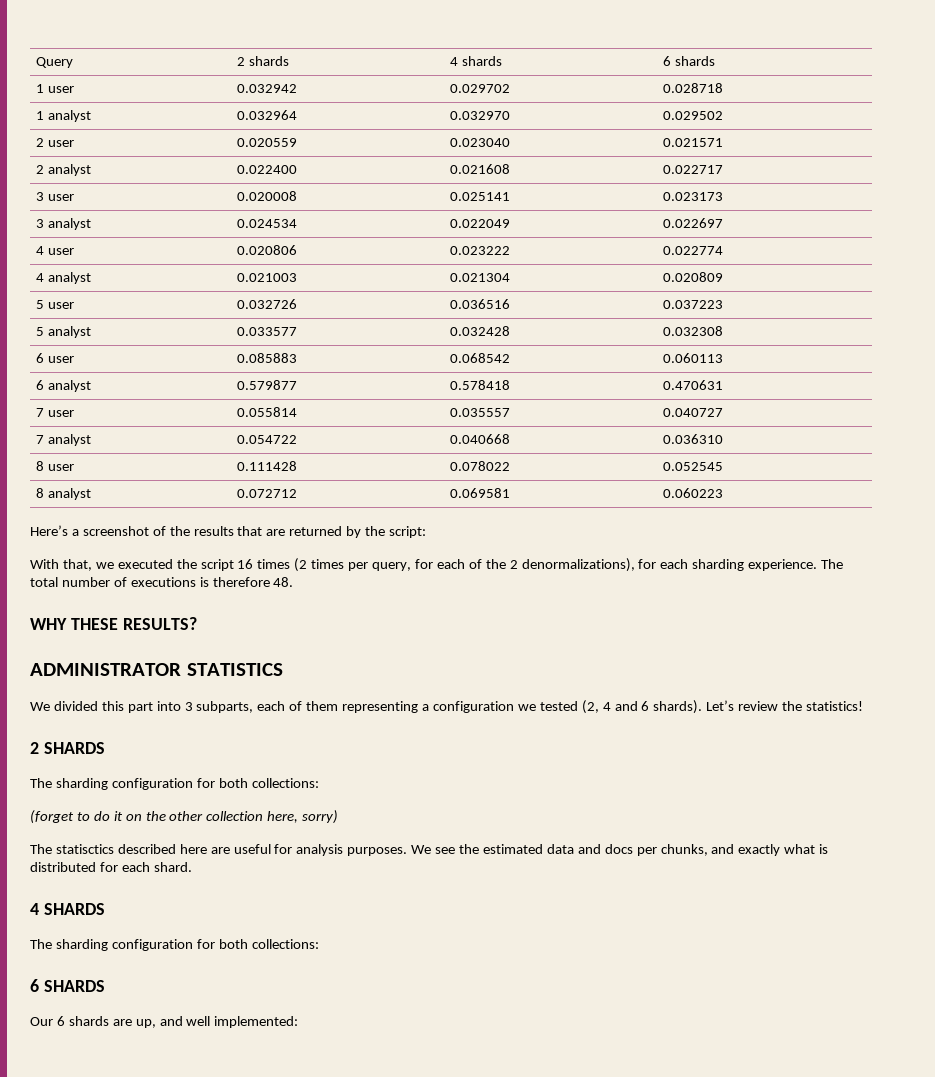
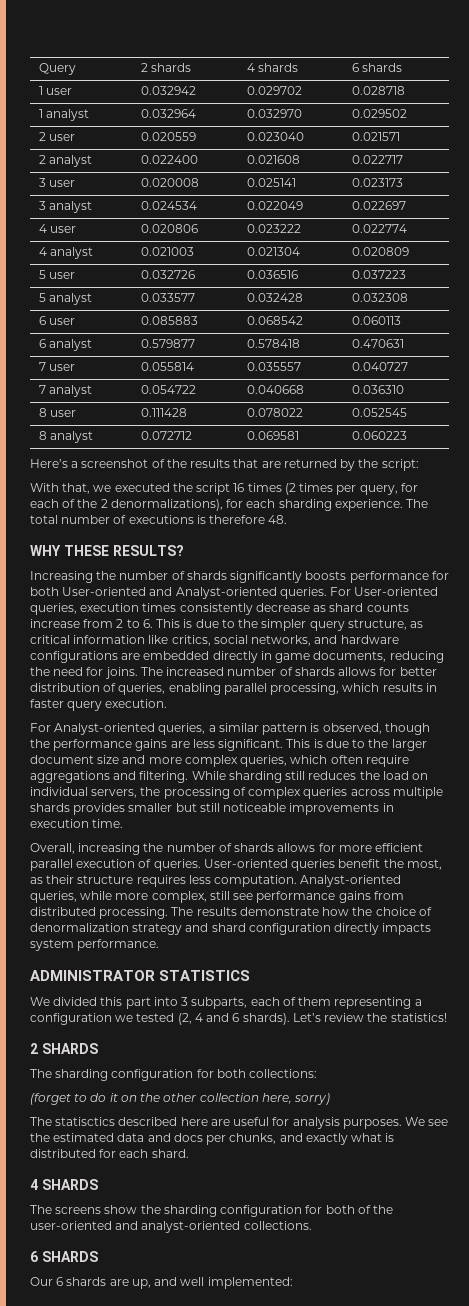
+ Increasing the number of shards significantly boosts performance for both User-oriented and Analyst-oriented queries. For User-oriented queries, execution times consistently decrease as shard counts increase from 2 to 6. This is due to the simpler query structure, as critical information like critics, social networks, and hardware configurations are embedded directly in game documents, reducing the need for joins. The increased number of shards allows for better distribution of queries, enabling parallel processing, which results in faster query execution.
+ For Analyst-oriented queries, a similar pattern is observed, though the performance gains are less significant. This is due to the larger document size and more complex queries, which often require aggregations and filtering. While sharding still reduces the load on individual servers, the processing of complex queries across multiple shards provides smaller but still noticeable improvements in execution time.
+ Overall, increasing the number of shards allows for more efficient parallel execution of queries. User-oriented queries benefit the most, as their structure requires less computation. Analyst-oriented queries, while more complex, still see performance gains from distributed processing. The results demonstrate how the choice of denormalization strategy and shard configuration directly impacts system performance.
  4 SHARDS
- The sharding configuration for both collections:
+ The screens show the sharding configuration for both of the user-oriented and analyst-oriented collections.

